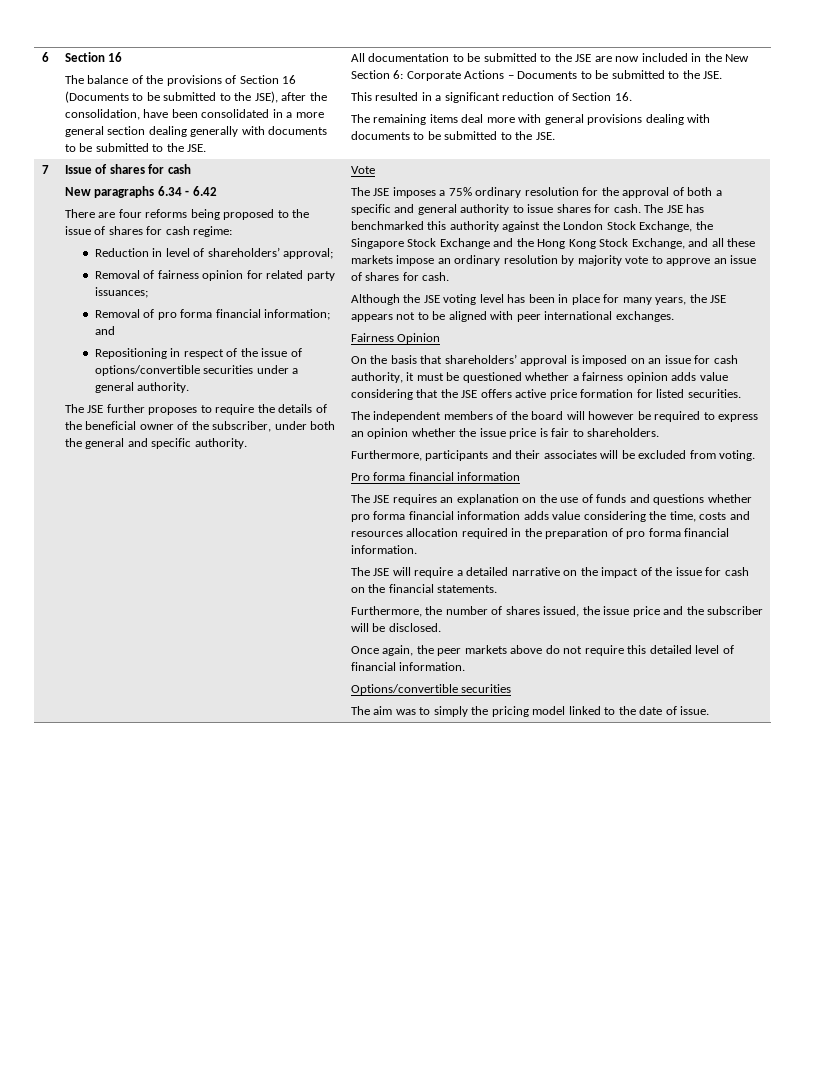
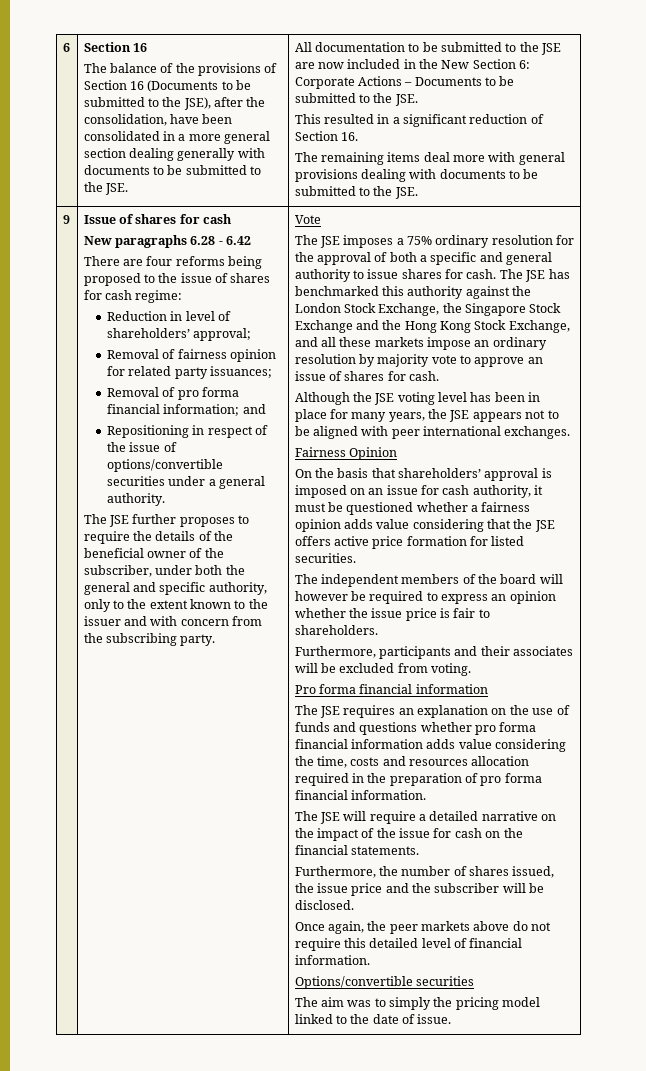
- 7
+ 9
- New paragraphs 6.34 - 6.42
+ New paragraphs 6.28 - 6.42
- The JSE further proposes to require the details of the beneficial owner of the subscriber, under both the general and specific authority.
+ The JSE further proposes to require the details of the beneficial owner of the subscriber, under both the general and specific authority, only to the extent known to the issuer and with concern from the subscribing party.

